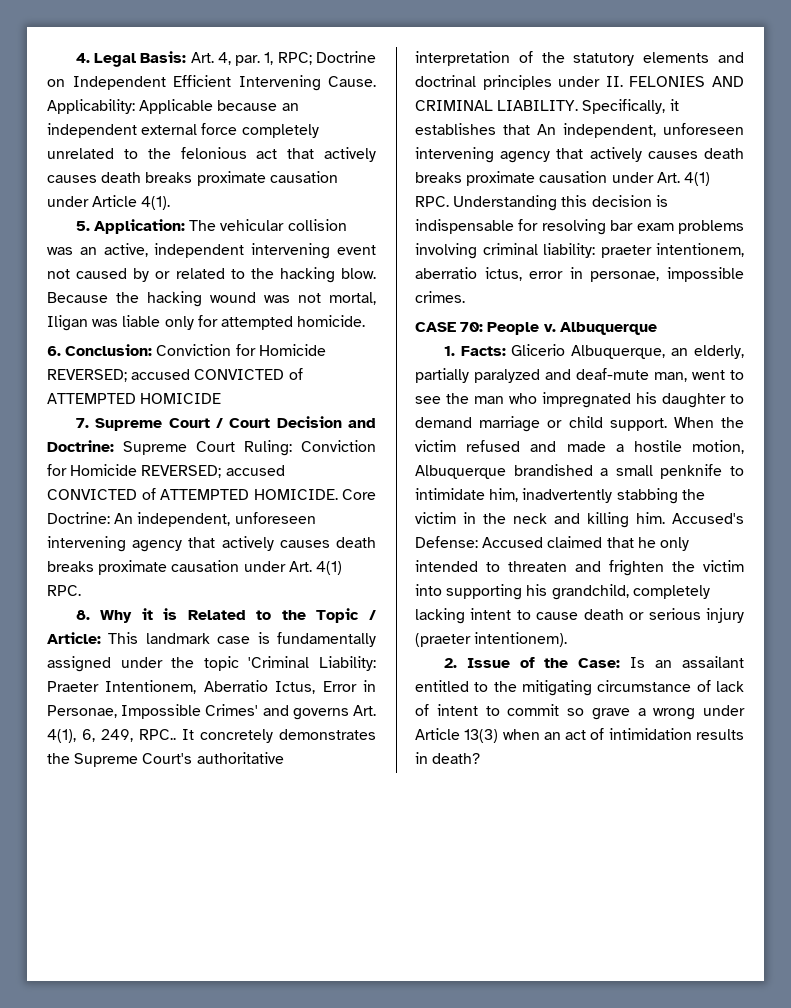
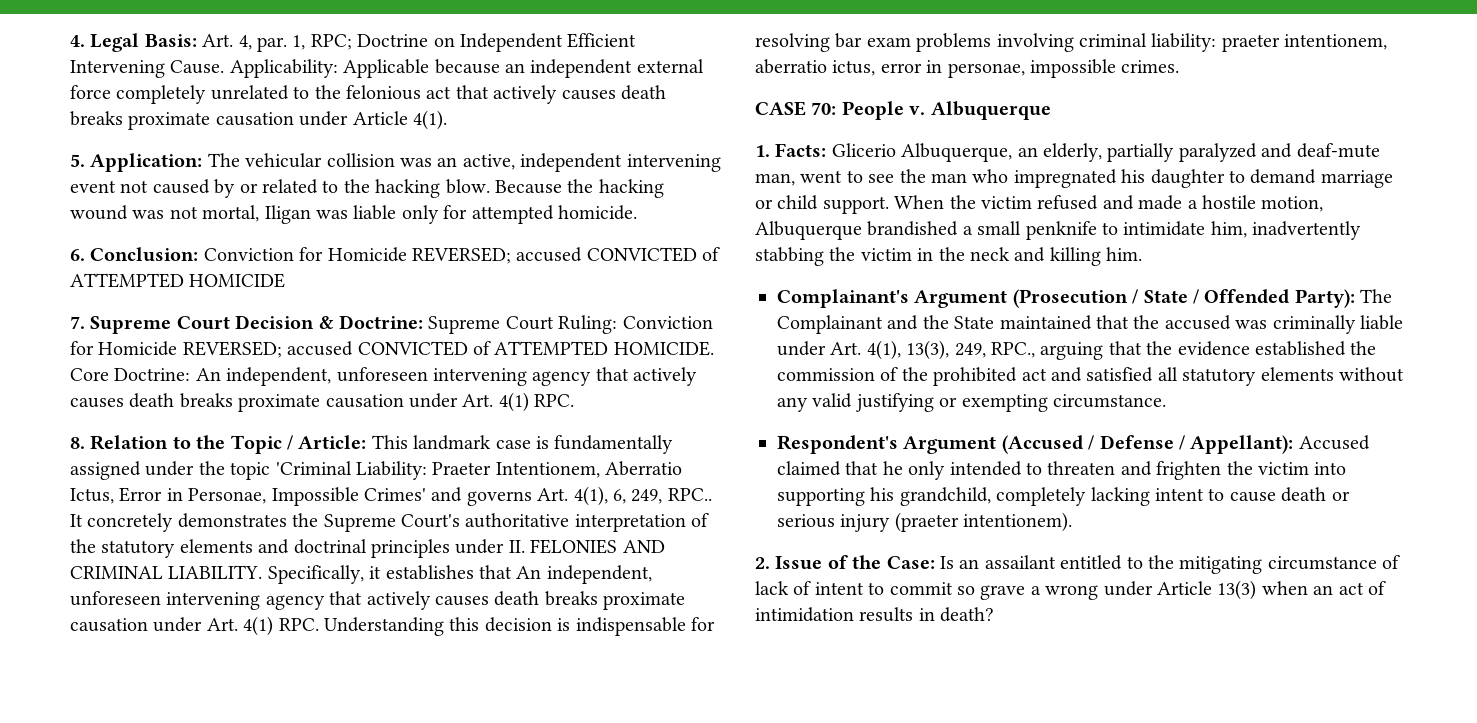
- 7. Supreme Court / Court Decision and Doctrine: Supreme Court Ruling: Conviction for Homicide REVERSED; accused CONVICTED of ATTEMPTED HOMICIDE.
+ 7. Supreme Court Decision & Doctrine: Supreme Court Ruling: Conviction for Homicide REVERSED; accused CONVICTED of ATTEMPTED HOMICIDE.
- 8. Why it is Related to the Topic / Article: This landmark case is fundamentally assigned under the topic 'Criminal Liability: Praeter Intentionem, Aberratio Ictus, Error in Personae, Impossible Crimes' and governs Art. 4(1), 6, 249, RPC..
+ 8. Relation to the Topic / Article: This landmark case is fundamentally assigned under the topic 'Criminal Liability: Praeter Intentionem, Aberratio Ictus, Error in Personae, Impossible Crimes' and governs Art. 4(1), 6, 249, RPC..
- When the victim refused and made a hostile motion, Albuquerque brandished a small penknife to intimidate him, inadvertently stabbing the victim in the neck and killing him. Accused's Defense: Accused claimed that he only intended to threaten and frighten the victim into supporting his grandchild, completely lacking intent to cause death or serious injury (praeter intentionem).
+ When the victim refused and made a hostile motion, Albuquerque brandished a small penknife to intimidate him, inadvertently stabbing the victim in the neck and killing him.
+ Complainant's Argument (Prosecution / State / Offended Party): The Complainant and the State maintained that the accused was criminally liable under Art. 4(1), 13(3), 249, RPC., arguing that the evidence established the commission of the prohibited act and satisfied all statutory elements without any valid justifying or exempting circumstance.
+ Respondent's Argument (Accused / Defense / Appellant): Accused claimed that he only intended to threaten and frighten the victim into supporting his grandchild, completely lacking intent to cause death or serious injury (praeter intentionem).

